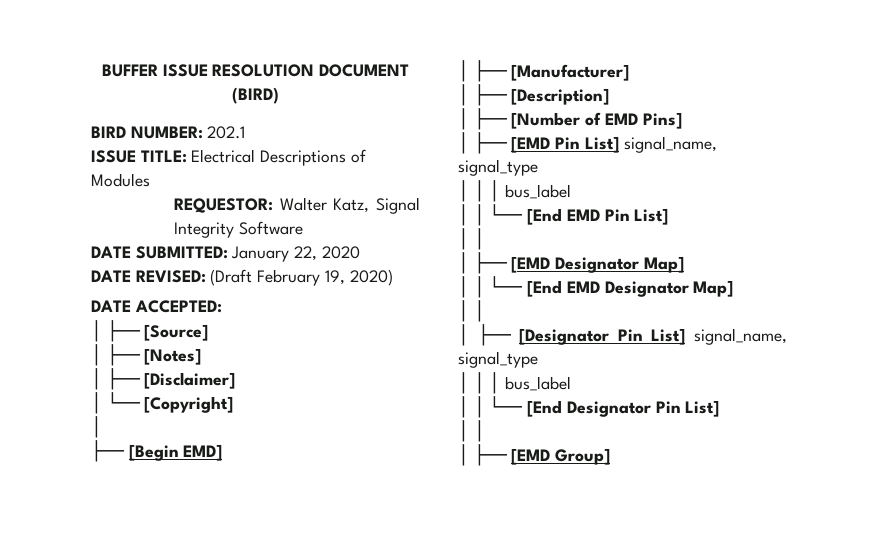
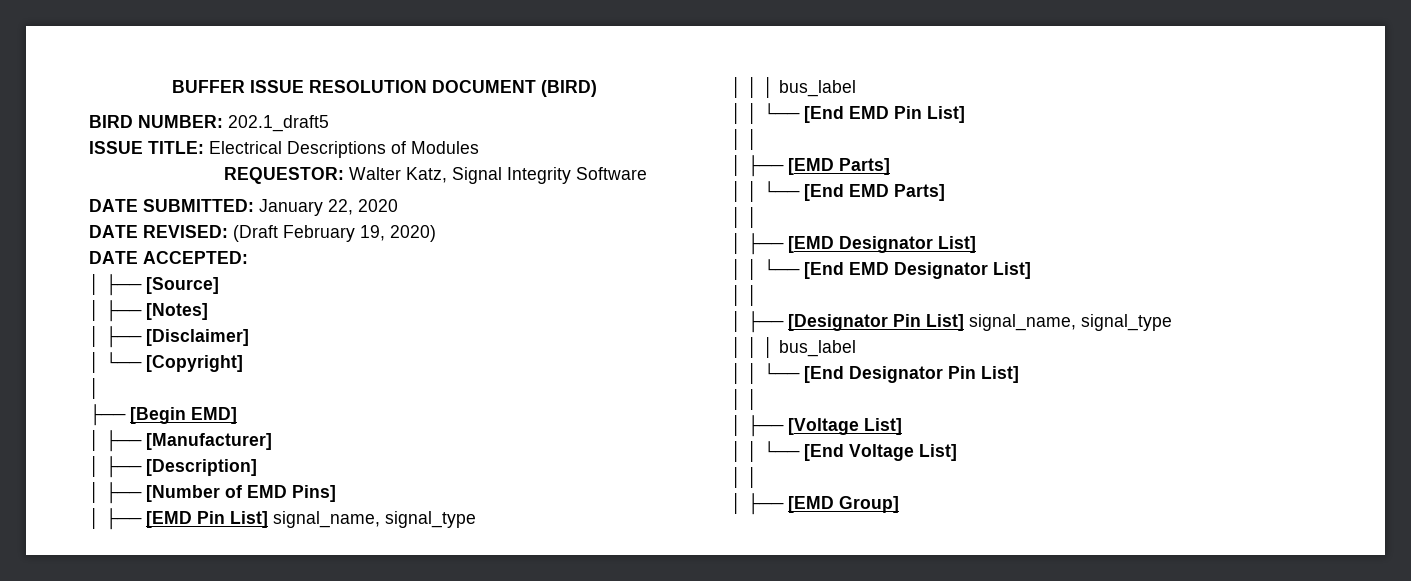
- BIRD NUMBER: 202.1
+ BIRD NUMBER: 202.1_draft5
+ │ ├── [EMD Parts]
+ │ │ └── [End EMD Parts]
+ │ │
- │ ├── [EMD Designator Map]
+ │ ├── [EMD Designator List]
- │ │ └── [End EMD Designator Map]
+ │ │ └── [End EMD Designator List]
+ │ ├── [Voltage List]
+ │ │ └── [End Voltage List]
+ │ │

